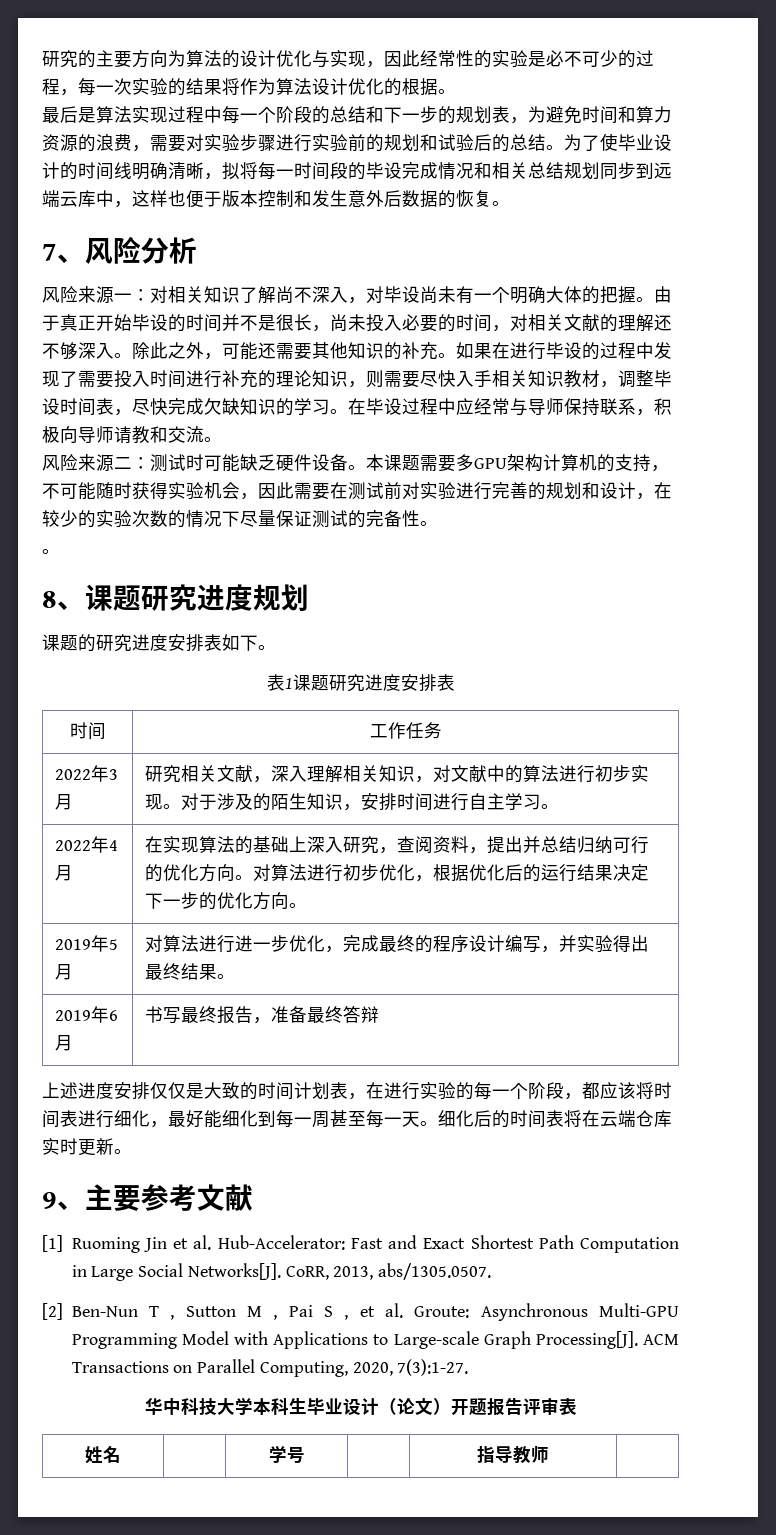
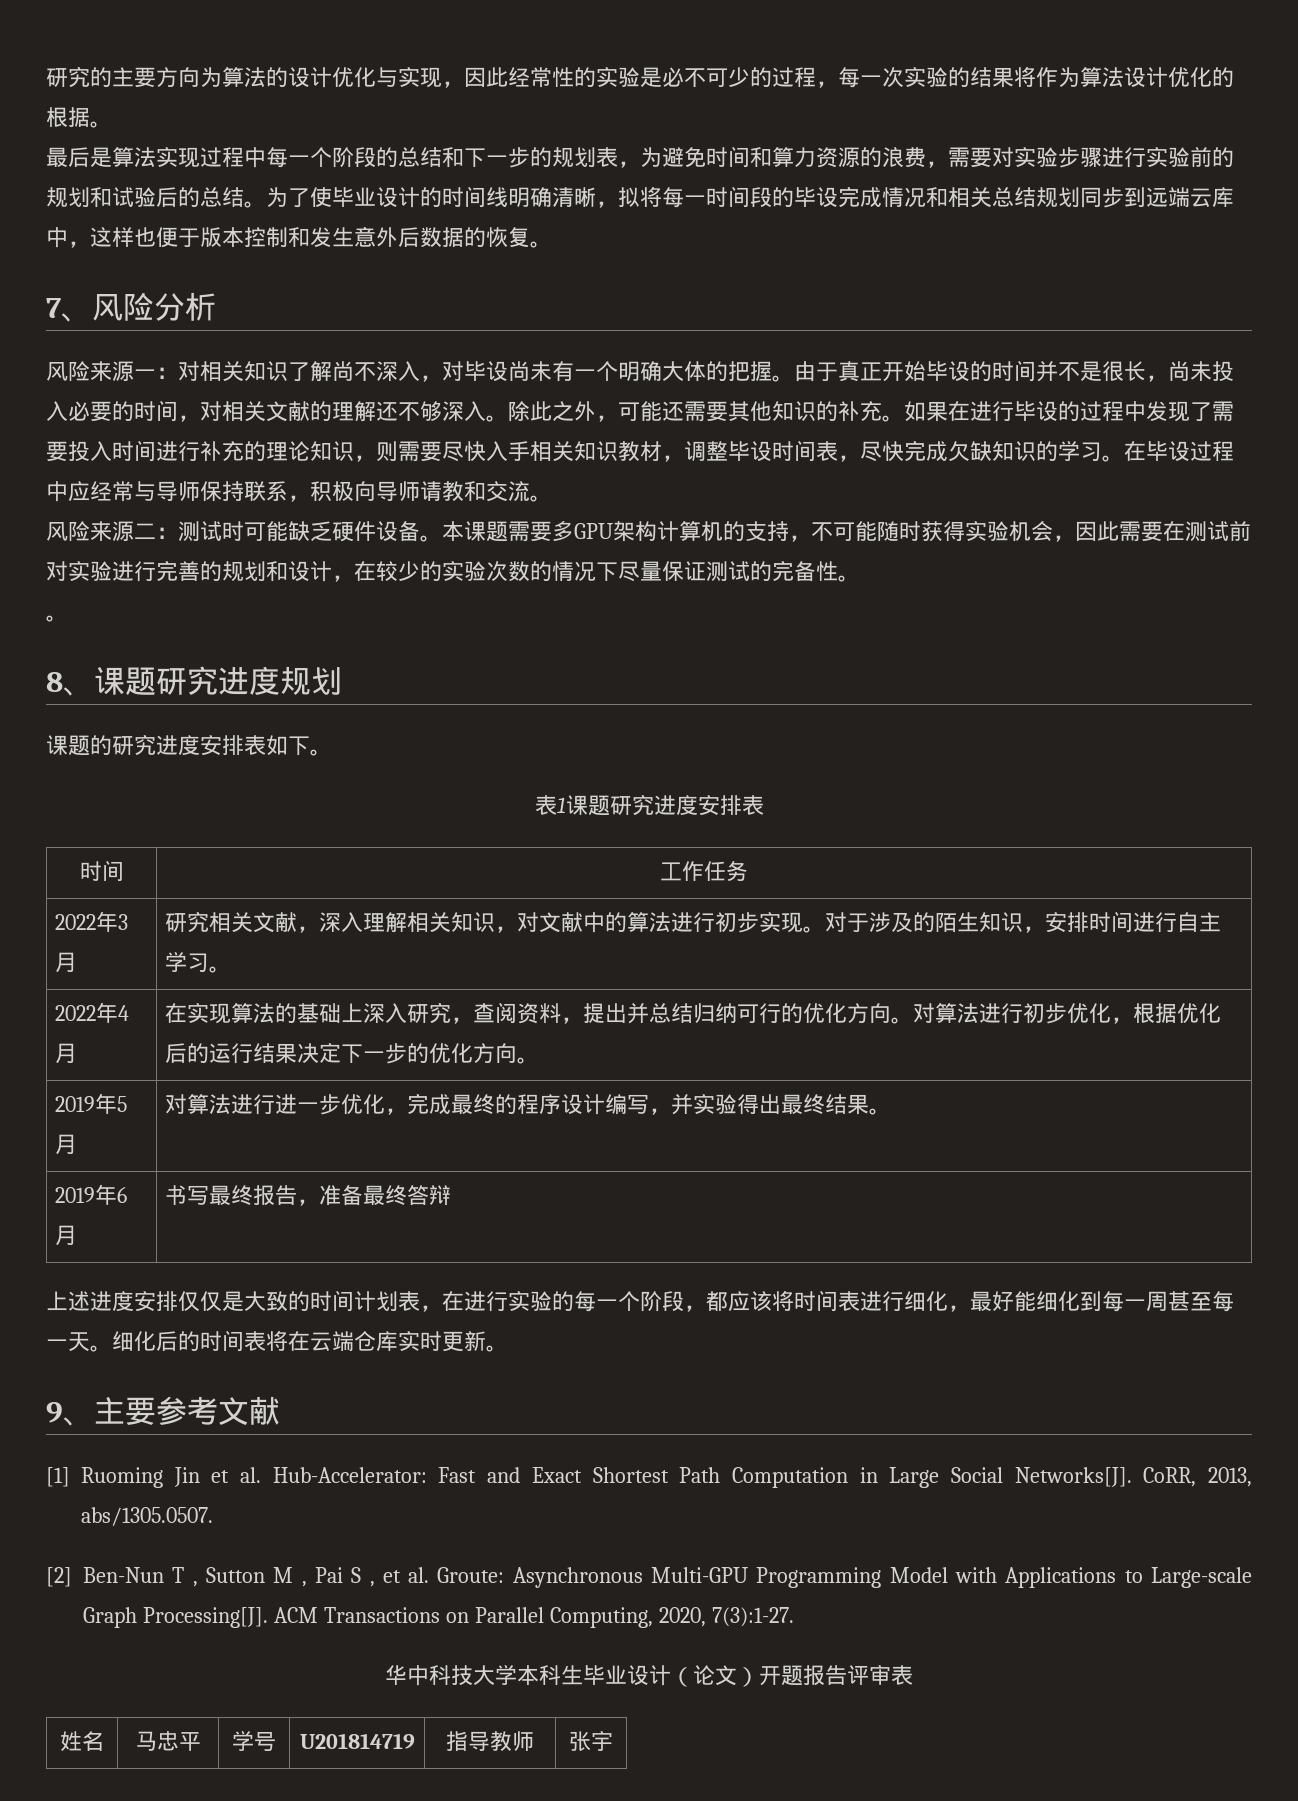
- 姓名 | | 学号 | | 指导教师 |
+ 姓名 | 马忠平 | 学号 | U201814719 | 指导教师 | 张宇

